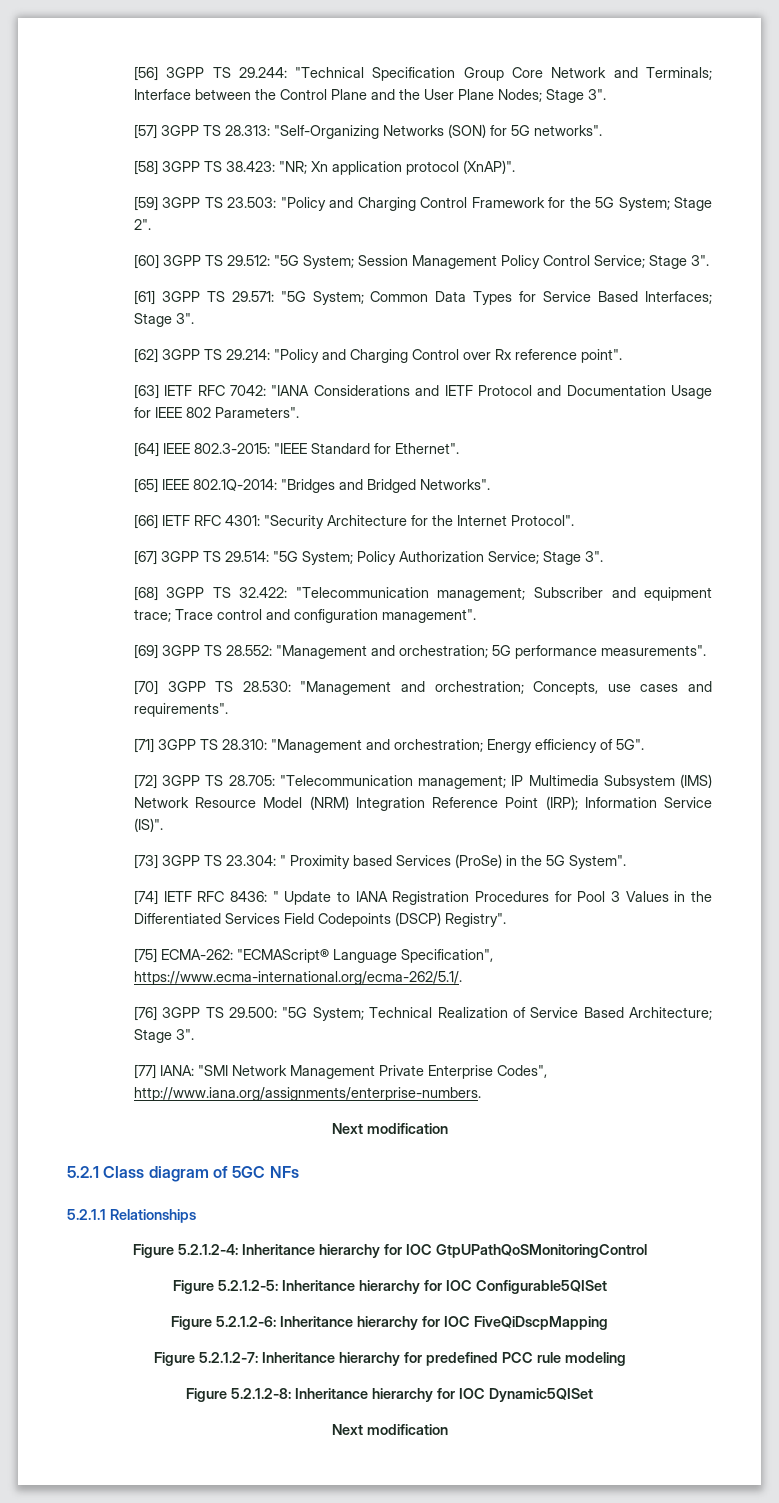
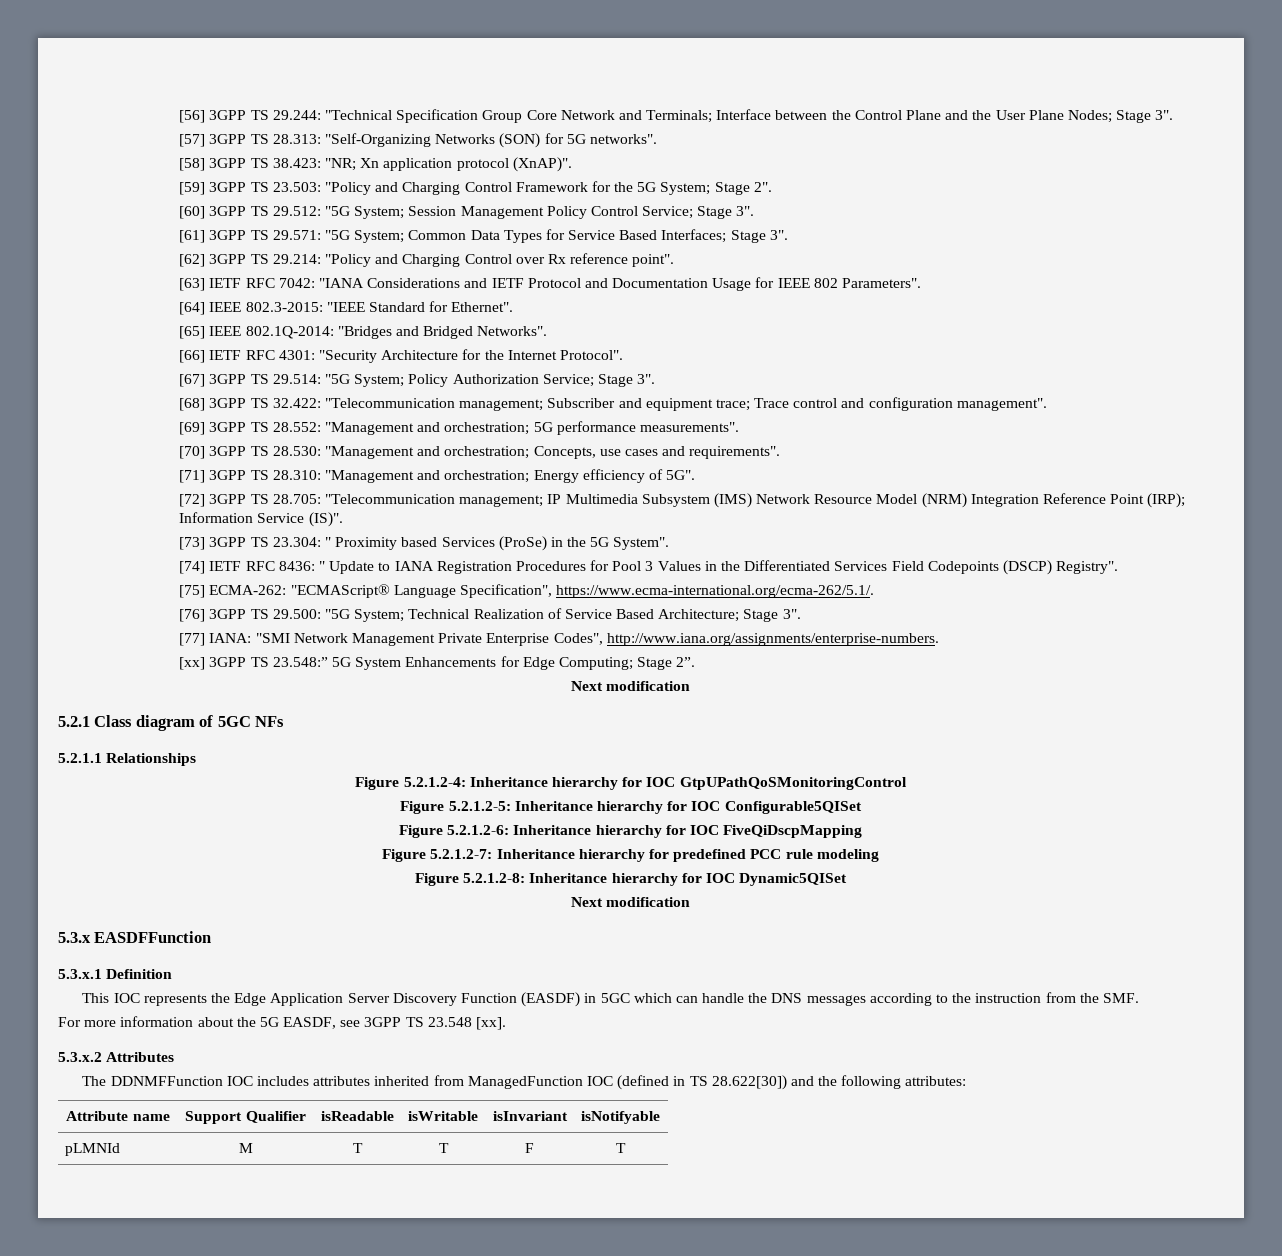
+ [xx] 3GPP TS 23.548:” 5G System Enhancements for Edge Computing; Stage 2”.
+ 5.3.x EASDFFunction
+ 5.3.x.1 Definition
+ This IOC represents the Edge Application Server Discovery Function (EASDF) in 5GC which can handle the DNS messages according to the instruction from the SMF.
+ For more information about the 5G EASDF, see 3GPP TS 23.548 [xx].
+ 5.3.x.2 Attributes
+ The DDNMFFunction IOC includes attributes inherited from ManagedFunction IOC (defined in TS 28.622[30]) and the following attributes:
+ Attribute name | Support Qualifier | isReadable | isWritable | isInvariant | isNotifyable
+ pLMNId | M | T | T | F | T

